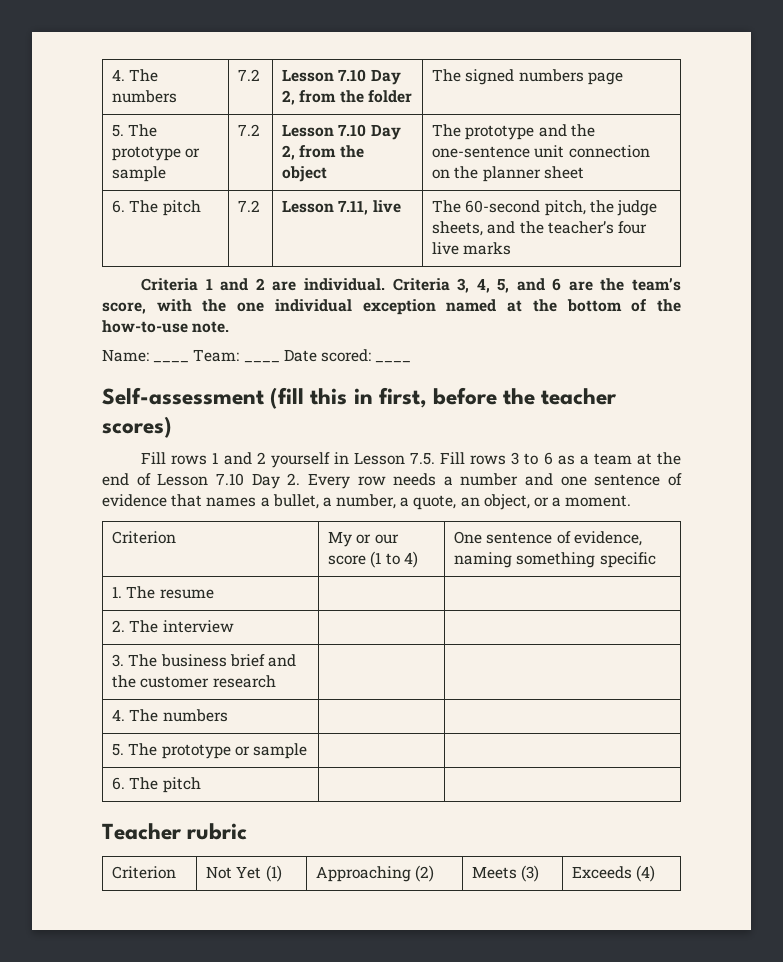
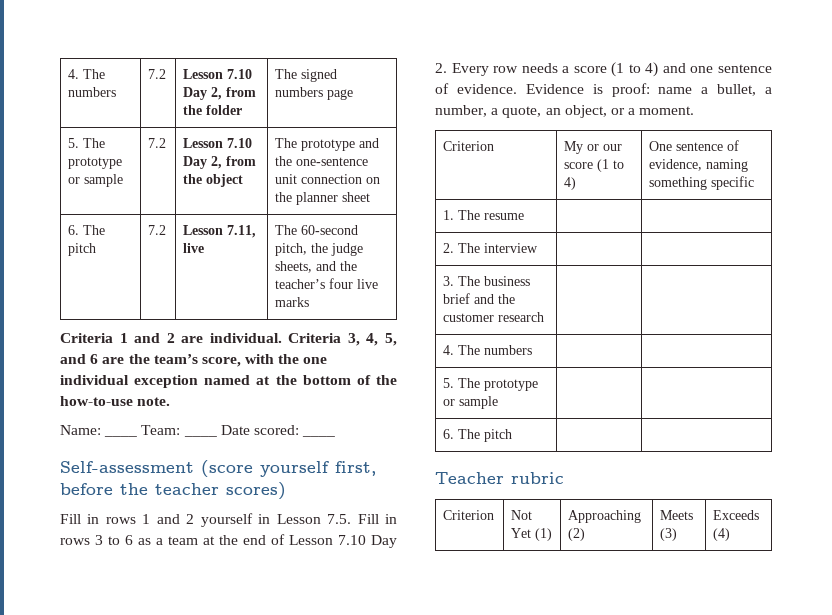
- Self-assessment (fill this in first, before the teacher scores)
+ Self-assessment (score yourself first, before the teacher scores)
- Fill rows 1 and 2 yourself in Lesson 7.5. Fill rows 3 to 6 as a team at the end of Lesson 7.10 Day 2. Every row needs a number and one sentence of evidence that names a bullet, a number, a quote, an object, or a moment.
+ Fill in rows 1 and 2 yourself in Lesson 7.5. Fill in rows 3 to 6 as a team at the end of Lesson 7.10 Day 2. Every row needs a score (1 to 4) and one sentence of evidence. Evidence is proof: name a bullet, a number, a quote, an object, or a moment.

